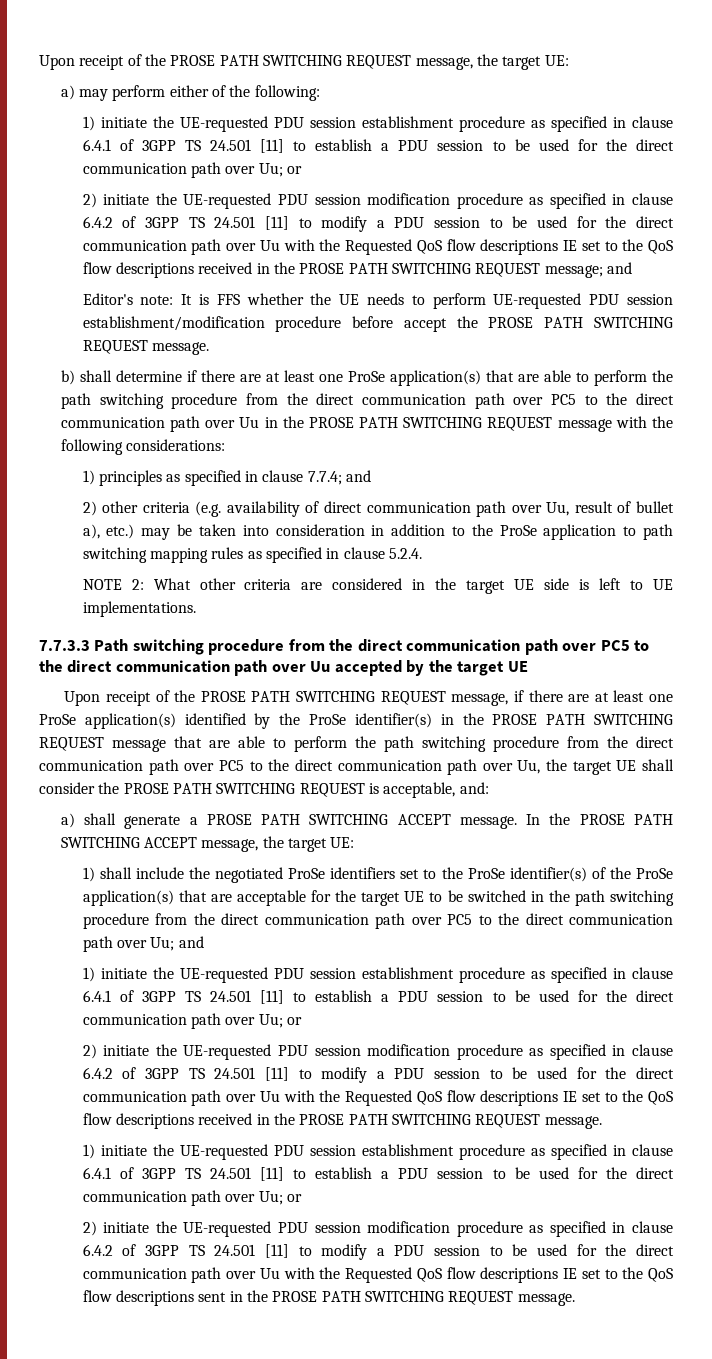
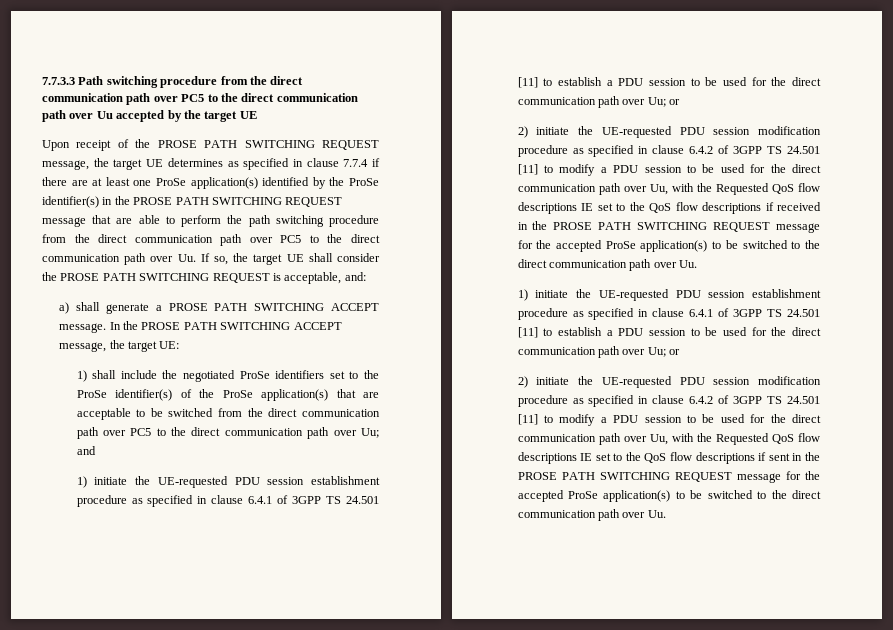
- Upon receipt of the PROSE PATH SWITCHING REQUEST message, the target UE:
- a) may perform either of the following:
- 1) initiate the UE-requested PDU session establishment procedure as specified in clause 6.4.1 of 3GPP TS 24.501 [11] to establish a PDU session to be used for the direct communication path over Uu; or
- 2) initiate the UE-requested PDU session modification procedure as specified in clause 6.4.2 of 3GPP TS 24.501 [11] to modify a PDU session to be used for the direct communication path over Uu with the Requested QoS flow descriptions IE set to the QoS flow descriptions received in the PROSE PATH SWITCHING REQUEST message; and
- Editor's note: It is FFS whether the UE needs to perform UE-requested PDU session establishment/modification procedure before accept the PROSE PATH SWITCHING REQUEST message.
- b) shall determine if there are at least one ProSe application(s) that are able to perform the path switching procedure from the direct communication path over PC5 to the direct communication path over Uu in the PROSE PATH SWITCHING REQUEST message with the following considerations:
- 1) principles as specified in clause 7.7.4; and
- 2) other criteria (e.g. availability of direct communication path over Uu, result of bullet a), etc.) may be taken into consideration in addition to the ProSe application to path switching mapping rules as specified in clause 5.2.4.
- NOTE 2: What other criteria are considered in the target UE side is left to UE implementations.
- Upon receipt of the PROSE PATH SWITCHING REQUEST message, if there are at least one ProSe application(s) identified by the ProSe identifier(s) in the PROSE PATH SWITCHING REQUEST message that are able to perform the path switching procedure from the direct communication path over PC5 to the direct communication path over Uu, the target UE shall consider the PROSE PATH SWITCHING REQUEST is acceptable, and:
+ Upon receipt of the PROSE PATH SWITCHING REQUEST message, the target UE determines as specified in clause 7.7.4 if there are at least one ProSe application(s) identified by the ProSe identifier(s) in the PROSE PATH SWITCHING REQUEST message that are able to perform the path switching procedure from the direct communication path over PC5 to the direct communication path over Uu. If so, the target UE shall consider the PROSE PATH SWITCHING REQUEST is acceptable, and:
- 1) shall include the negotiated ProSe identifiers set to the ProSe identifier(s) of the ProSe application(s) that are acceptable for the target UE to be switched in the path switching procedure from the direct communication path over PC5 to the direct communication path over Uu; and
+ 1) shall include the negotiated ProSe identifiers set to the ProSe identifier(s) of the ProSe application(s) that are acceptable to be switched from the direct communication path over PC5 to the direct communication path over Uu; and
- 2) initiate the UE-requested PDU session modification procedure as specified in clause 6.4.2 of 3GPP TS 24.501 [11] to modify a PDU session to be used for the direct communication path over Uu with the Requested QoS flow descriptions IE set to the QoS flow descriptions received in the PROSE PATH SWITCHING REQUEST message.
+ 2) initiate the UE-requested PDU session modification procedure as specified in clause 6.4.2 of 3GPP TS 24.501 [11] to modify a PDU session to be used for the direct communication path over Uu, with the Requested QoS flow descriptions IE set to the QoS flow descriptions if received in the PROSE PATH SWITCHING REQUEST message for the accepted ProSe application(s) to be switched to the direct communication path over Uu.
- 2) initiate the UE-requested PDU session modification procedure as specified in clause 6.4.2 of 3GPP TS 24.501 [11] to modify a PDU session to be used for the direct communication path over Uu with the Requested QoS flow descriptions IE set to the QoS flow descriptions sent in the PROSE PATH SWITCHING REQUEST message.
+ 2) initiate the UE-requested PDU session modification procedure as specified in clause 6.4.2 of 3GPP TS 24.501 [11] to modify a PDU session to be used for the direct communication path over Uu, with the Requested QoS flow descriptions IE set to the QoS flow descriptions if sent in the PROSE PATH SWITCHING REQUEST message for the accepted ProSe application(s) to be switched to the direct communication path over Uu.

